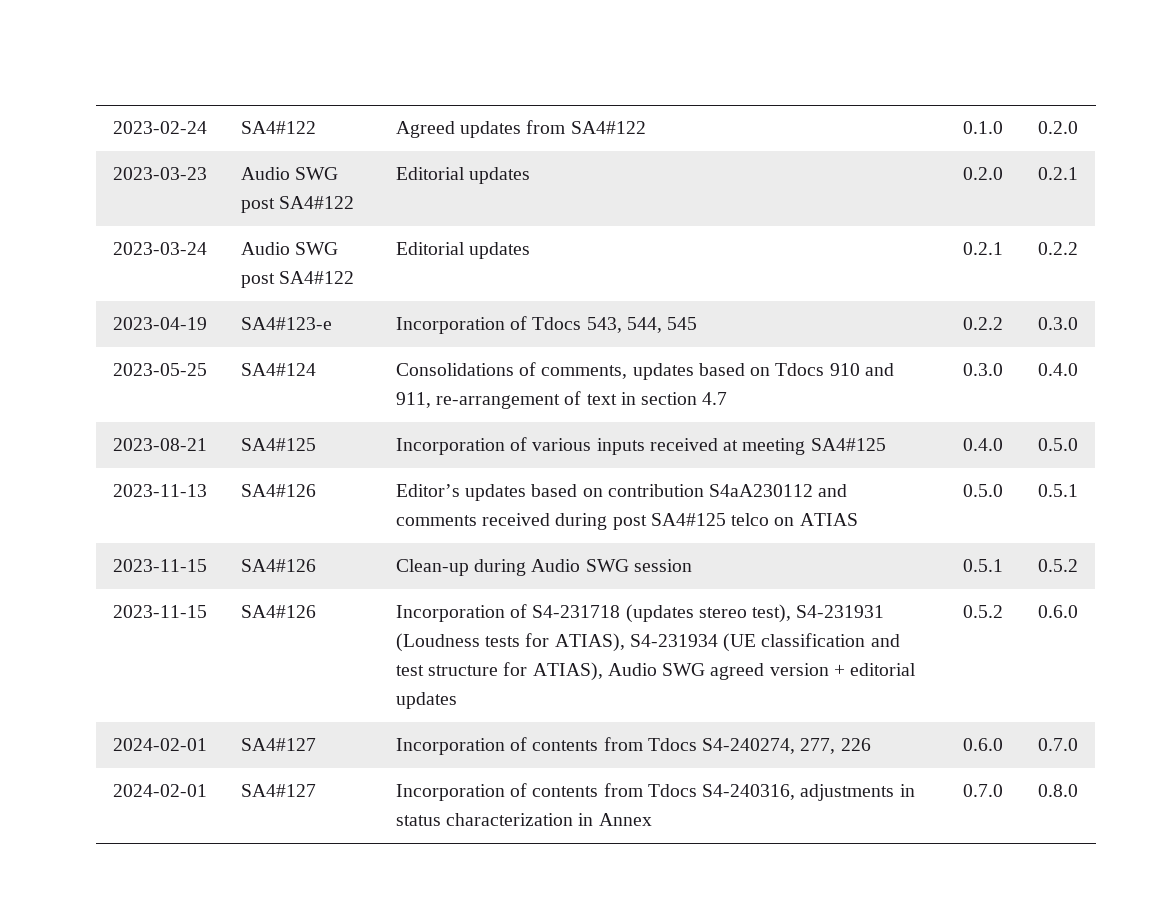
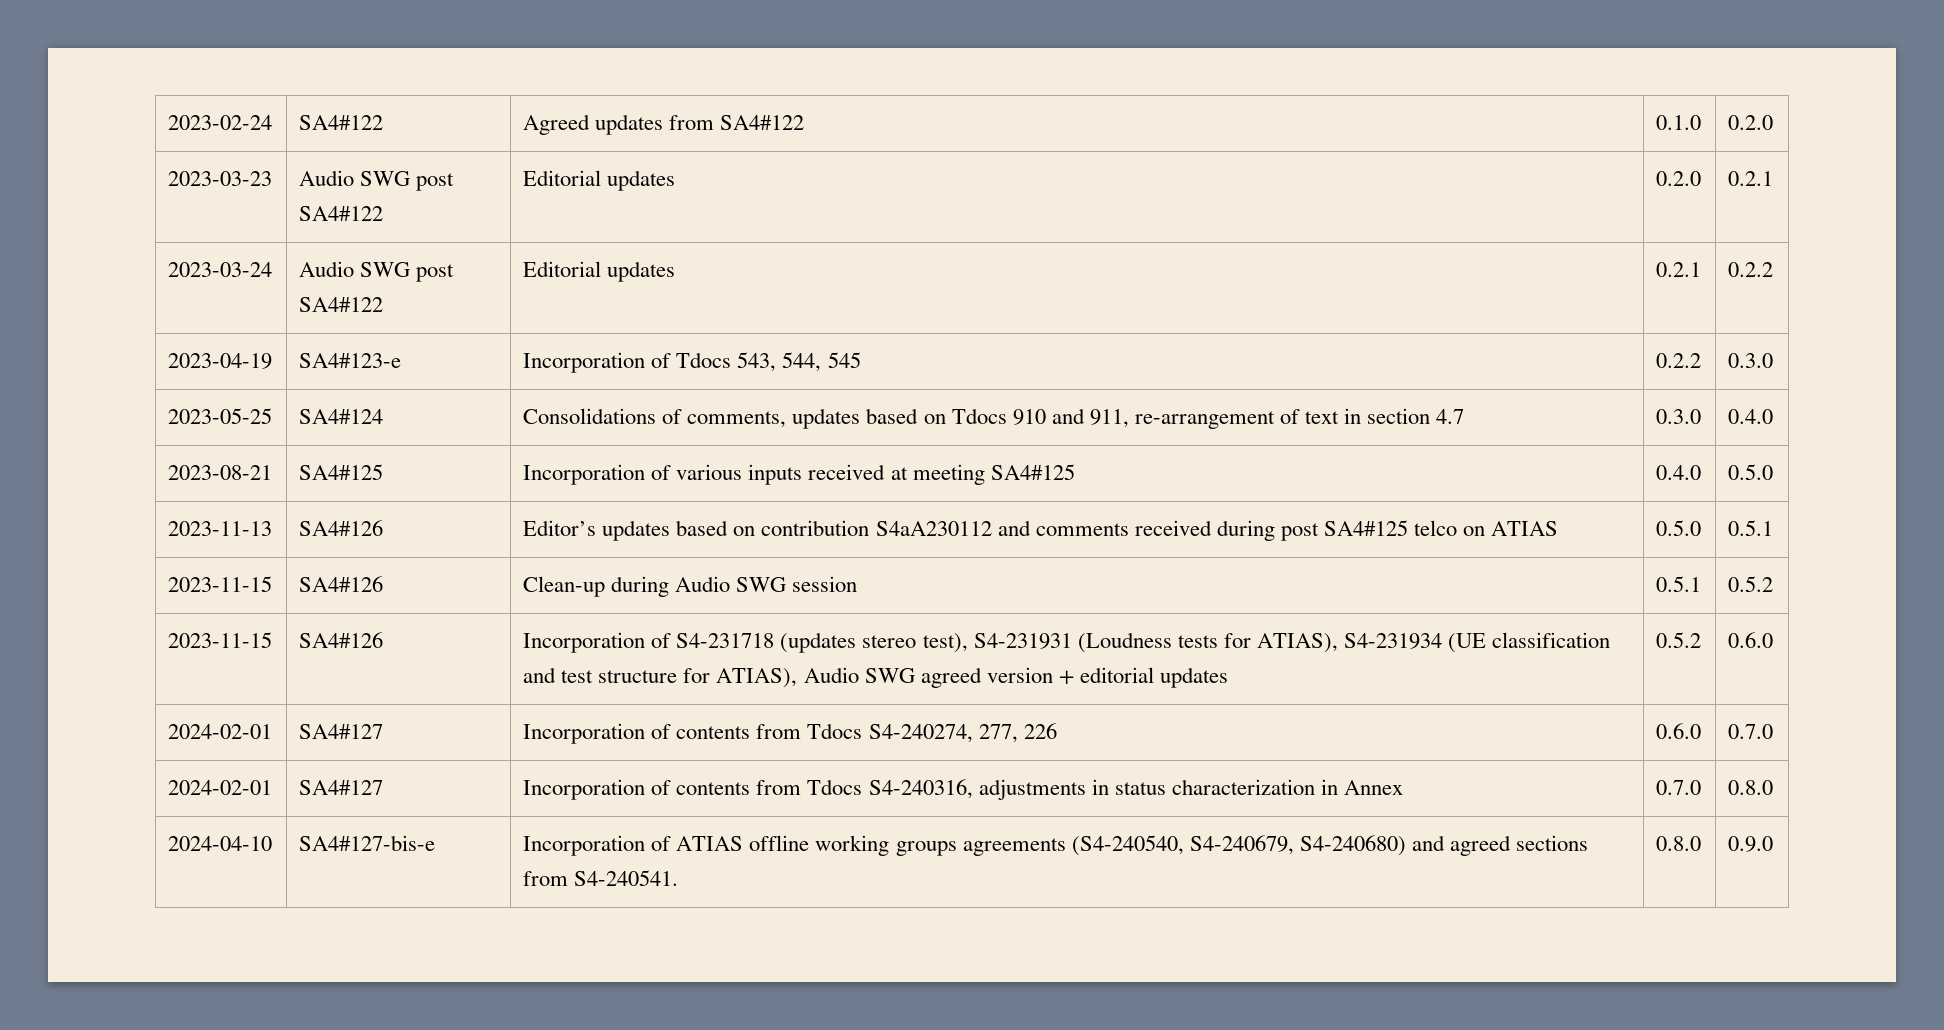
+ 2024-04-10 | SA4#127-bis-e | Incorporation of ATIAS offline working groups agreements (S4-240540, S4-240679, S4-240680) and agreed sections from S4-240541. | 0.8.0 | 0.9.0

